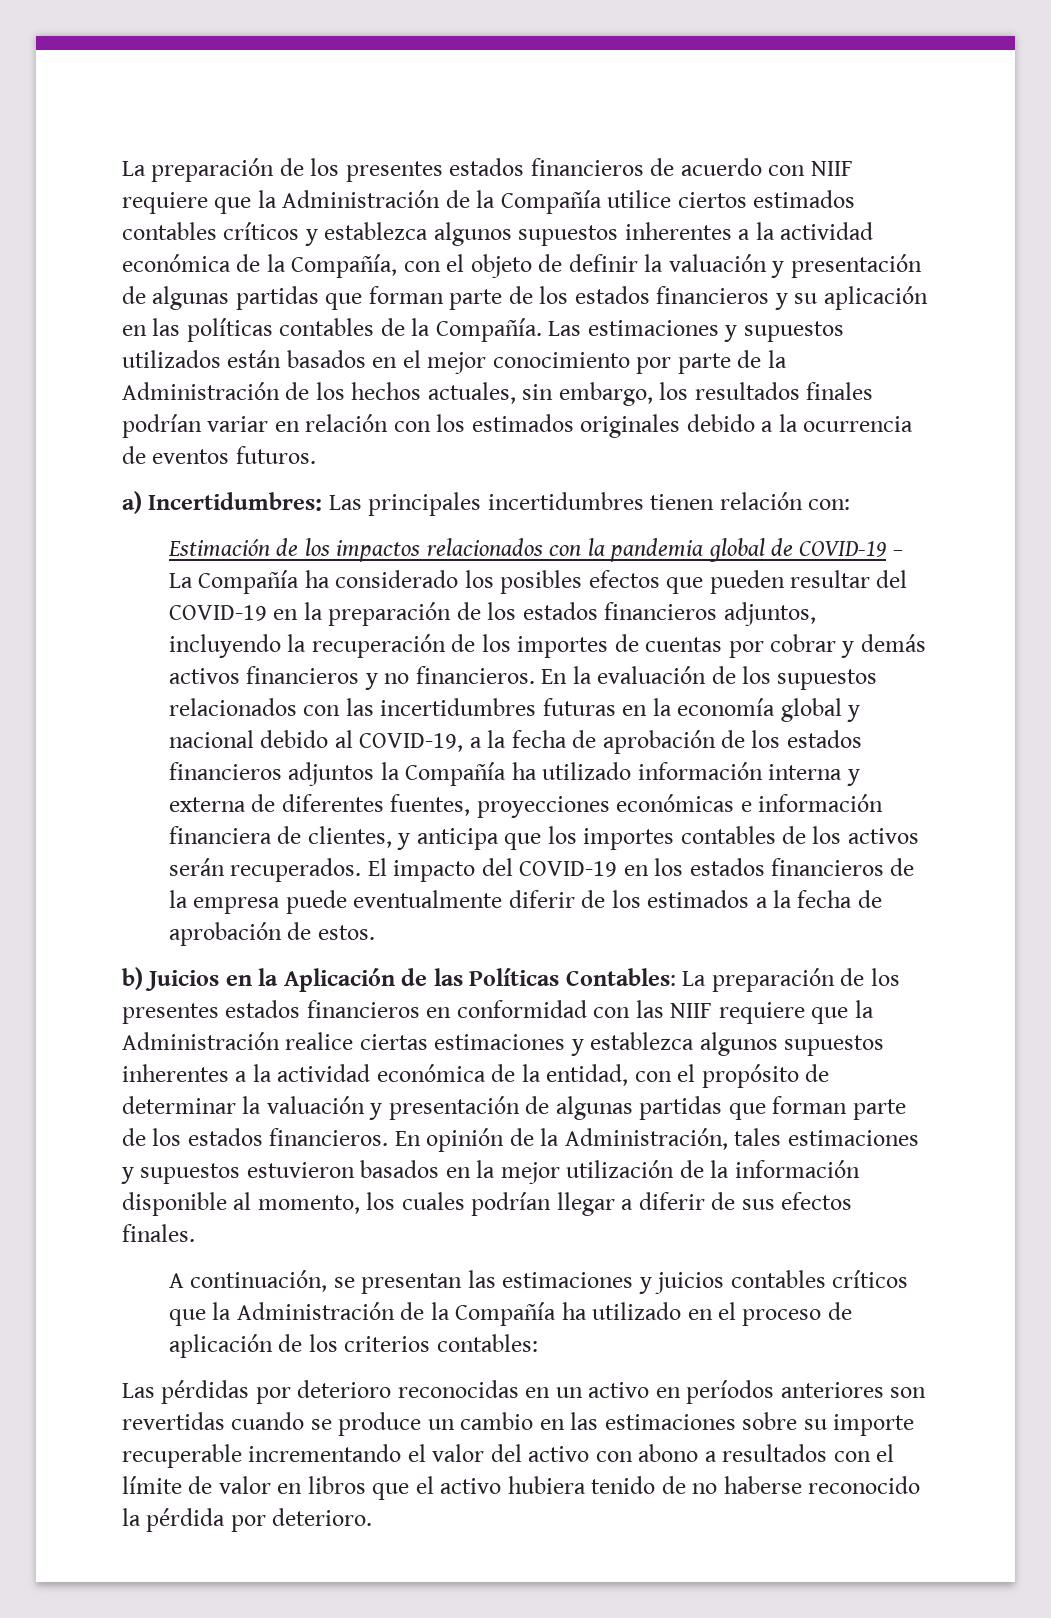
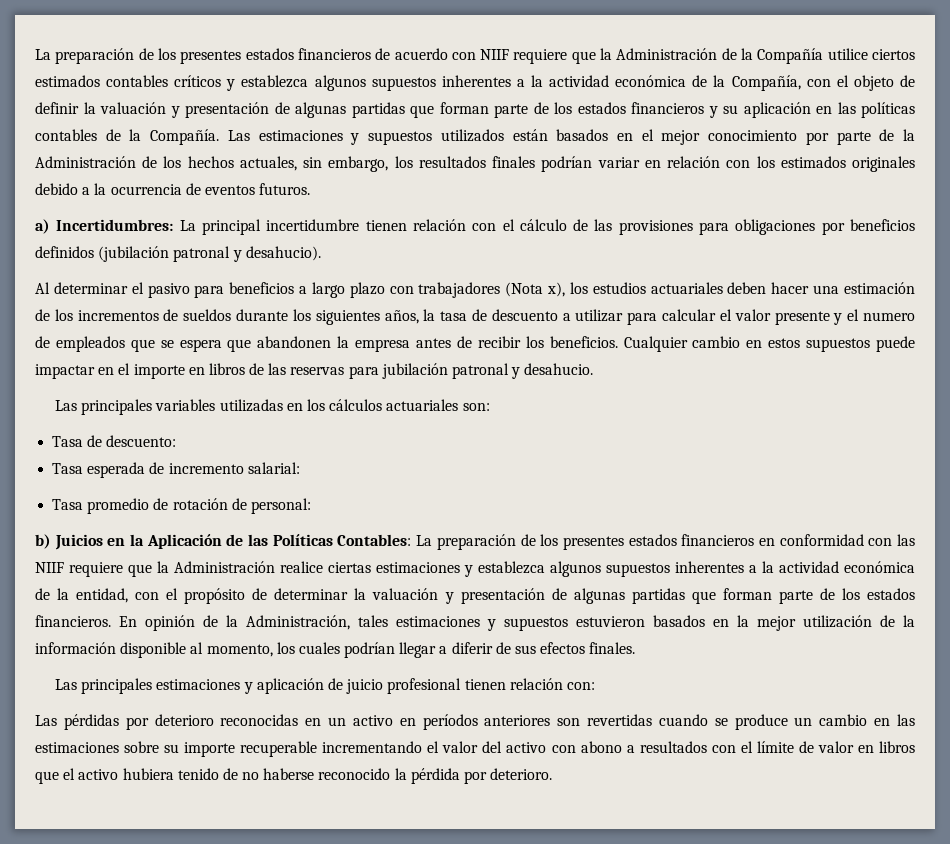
- a) Incertidumbres: Las principales incertidumbres tienen relación con:
- Estimación de los impactos relacionados con la pandemia global de COVID-19 – La Compañía ha considerado los posibles efectos que pueden resultar del COVID-19 en la preparación de los estados financieros adjuntos, incluyendo la recuperación de los importes de cuentas por cobrar y demás activos financieros y no financieros. En la evaluación de los supuestos relacionados con las incertidumbres futuras en la economía global y nacional debido al COVID-19, a la fecha de aprobación de los estados financieros adjuntos la Compañía ha utilizado información interna y externa de diferentes fuentes, proyecciones económicas e información financiera de clientes, y anticipa que los importes contables de los activos serán recuperados. El impacto del COVID-19 en los estados financieros de la empresa puede eventualmente diferir de los estimados a la fecha de aprobación de estos.
+ a) Incertidumbres: La principal incertidumbre tienen relación con el cálculo de las provisiones para obligaciones por beneficios definidos (jubilación patronal y desahucio).
+ Al determinar el pasivo para beneficios a largo plazo con trabajadores (Nota x), los estudios actuariales deben hacer una estimación de los incrementos de sueldos durante los siguientes años, la tasa de descuento a utilizar para calcular el valor presente y el numero de empleados que se espera que abandonen la empresa antes de recibir los beneficios. Cualquier cambio en estos supuestos puede impactar en el importe en libros de las reservas para jubilación patronal y desahucio.
+ Las principales variables utilizadas en los cálculos actuariales son:
+ Tasa de descuento:
+ Tasa esperada de incremento salarial:
+ Tasa promedio de rotación de personal:
- A continuación, se presentan las estimaciones y juicios contables críticos que la Administración de la Compañía ha utilizado en el proceso de aplicación de los criterios contables:
+ Las principales estimaciones y aplicación de juicio profesional tienen relación con:

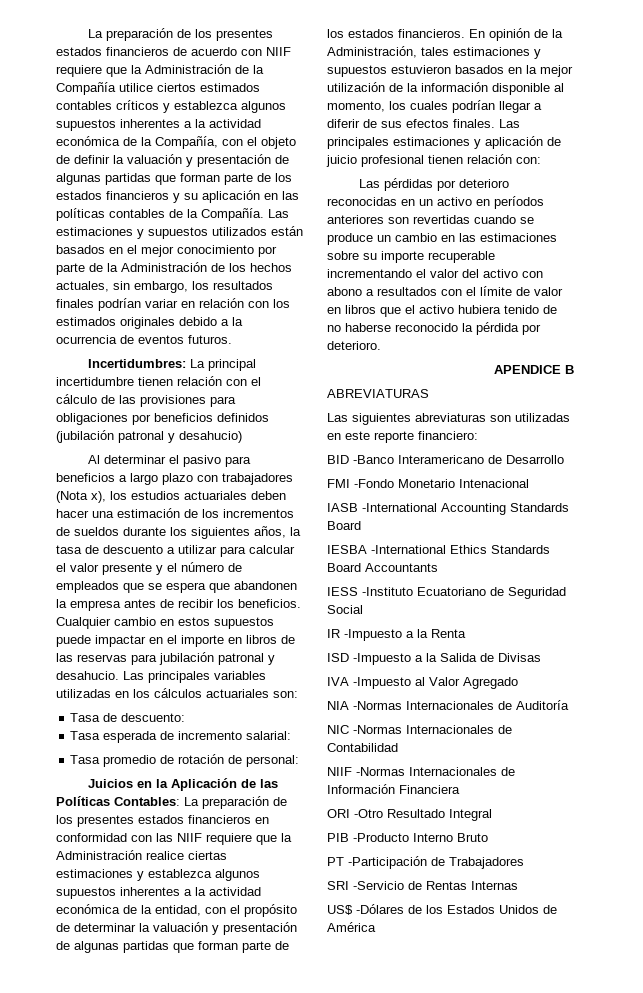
- a) Incertidumbres: La principal incertidumbre tienen relación con el cálculo de las provisiones para obligaciones por beneficios definidos (jubilación patronal y desahucio).
+ Incertidumbres: La principal incertidumbre tienen relación con el cálculo de las provisiones para obligaciones por beneficios definidos (jubilación patronal y desahucio)
- Al determinar el pasivo para beneficios a largo plazo con trabajadores (Nota x), los estudios actuariales deben hacer una estimación de los incrementos de sueldos durante los siguientes años, la tasa de descuento a utilizar para calcular el valor presente y el numero de empleados que se espera que abandonen la empresa antes de recibir los beneficios.
+ Al determinar el pasivo para beneficios a largo plazo con trabajadores (Nota x), los estudios actuariales deben hacer una estimación de los incrementos de sueldos durante los siguientes años, la tasa de descuento a utilizar para calcular el valor presente y el número de empleados que se espera que abandonen la empresa antes de recibir los beneficios.
- Cualquier cambio en estos supuestos puede impactar en el importe en libros de las reservas para jubilación patronal y desahucio.
- Las principales variables utilizadas en los cálculos actuariales son:
+ Cualquier cambio en estos supuestos puede impactar en el importe en libros de las reservas para jubilación patronal y desahucio. Las principales variables utilizadas en los cálculos actuariales son:
- b) Juicios en la Aplicación de las Políticas Contables: La preparación de los presentes estados financieros en conformidad con las NIIF requiere que la Administración realice ciertas estimaciones y establezca algunos supuestos inherentes a la actividad económica de la entidad, con el propósito de determinar la valuación y presentación de algunas partidas que forman parte de los estados financieros.
+ Juicios en la Aplicación de las Políticas Contables: La preparación de los presentes estados financieros en conformidad con las NIIF requiere que la Administración realice ciertas estimaciones y establezca algunos supuestos inherentes a la actividad económica de la entidad, con el propósito de determinar la valuación y presentación de algunas partidas que forman parte de los estados financieros.
- En opinión de la Administración, tales estimaciones y supuestos estuvieron basados en la mejor utilización de la información disponible al momento, los cuales podrían llegar a diferir de sus efectos finales.
- Las principales estimaciones y aplicación de juicio profesional tienen relación con:
+ En opinión de la Administración, tales estimaciones y supuestos estuvieron basados en la mejor utilización de la información disponible al momento, los cuales podrían llegar a diferir de sus efectos finales. Las principales estimaciones y aplicación de juicio profesional tienen relación con:
+ APENDICE B
+ ABREVIATURAS
+ Las siguientes abreviaturas son utilizadas en este reporte financiero:
+ BID -Banco Interamericano de Desarrollo
+ FMI -Fondo Monetario Intenacional
+ IASB -International Accounting Standards Board
+ IESBA -International Ethics Standards Board Accountants
+ IESS -Instituto Ecuatoriano de Seguridad Social
+ IR -Impuesto a la Renta
+ ISD -Impuesto a la Salida de Divisas
+ IVA -Impuesto al Valor Agregado
+ NIA -Normas Internacionales de Auditoría
+ NIC -Normas Internacionales de Contabilidad
+ NIIF -Normas Internacionales de Información Financiera
+ ORI -Otro Resultado Integral
+ PIB -Producto Interno Bruto
+ PT -Participación de Trabajadores
+ SRI -Servicio de Rentas Internas
+ US$ -Dólares de los Estados Unidos de América

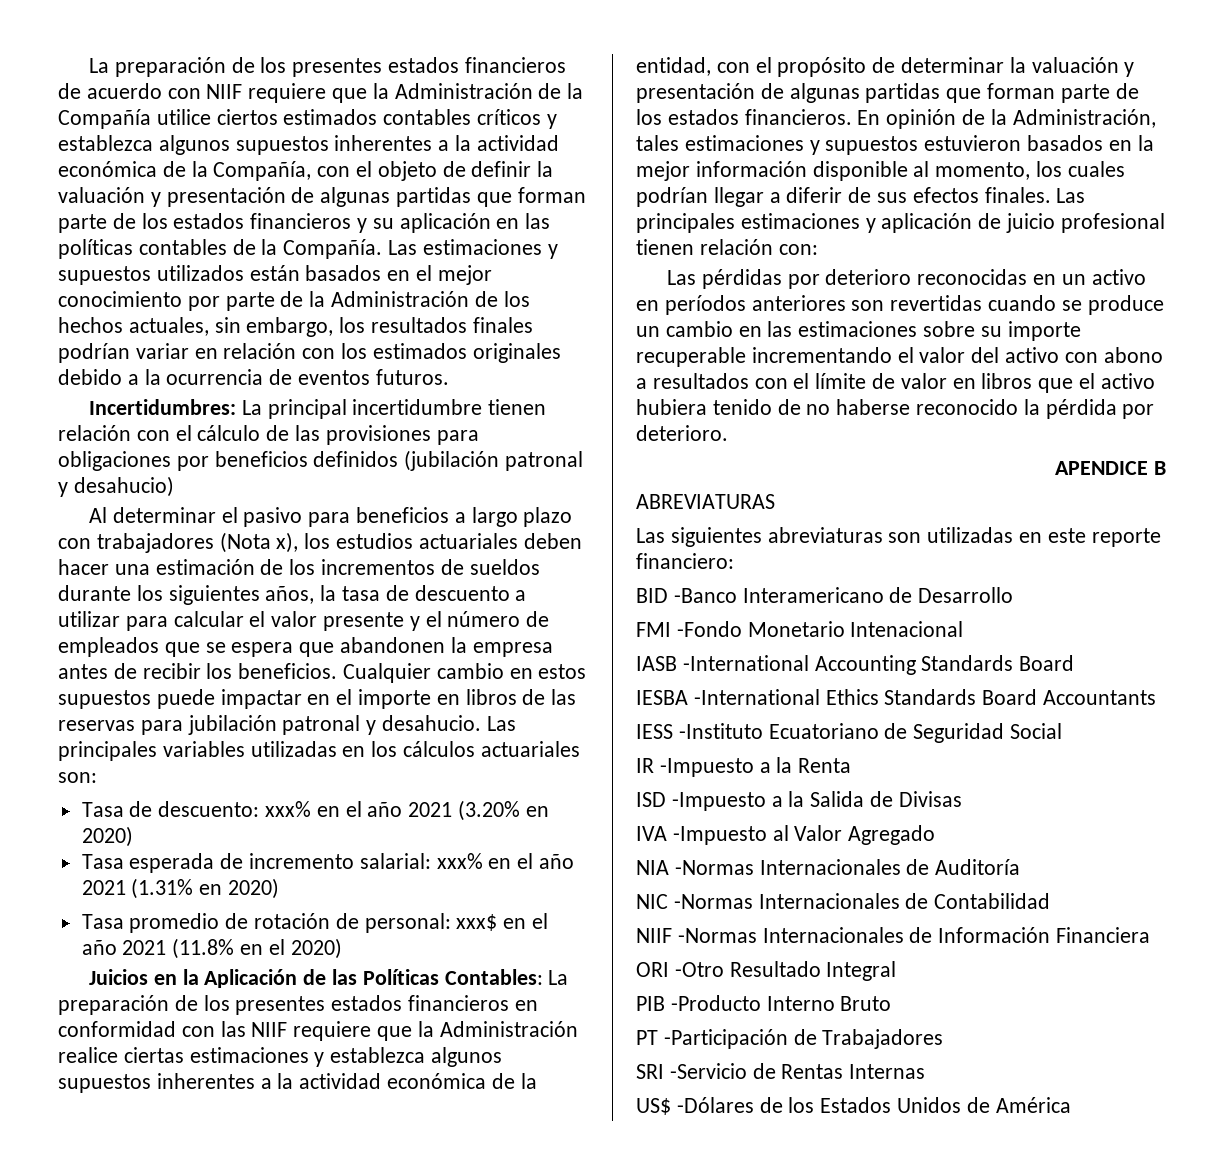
- Tasa de descuento:
+ Tasa de descuento: xxx% en el año 2021 (3.20% en 2020)
- Tasa esperada de incremento salarial:
+ Tasa esperada de incremento salarial: xxx% en el año 2021 (1.31% en 2020)
- Tasa promedio de rotación de personal:
+ Tasa promedio de rotación de personal: xxx$ en el año 2021 (11.8% en el 2020)
- En opinión de la Administración, tales estimaciones y supuestos estuvieron basados en la mejor utilización de la información disponible al momento, los cuales podrían llegar a diferir de sus efectos finales.
+ En opinión de la Administración, tales estimaciones y supuestos estuvieron basados en la mejor información disponible al momento, los cuales podrían llegar a diferir de sus efectos finales.

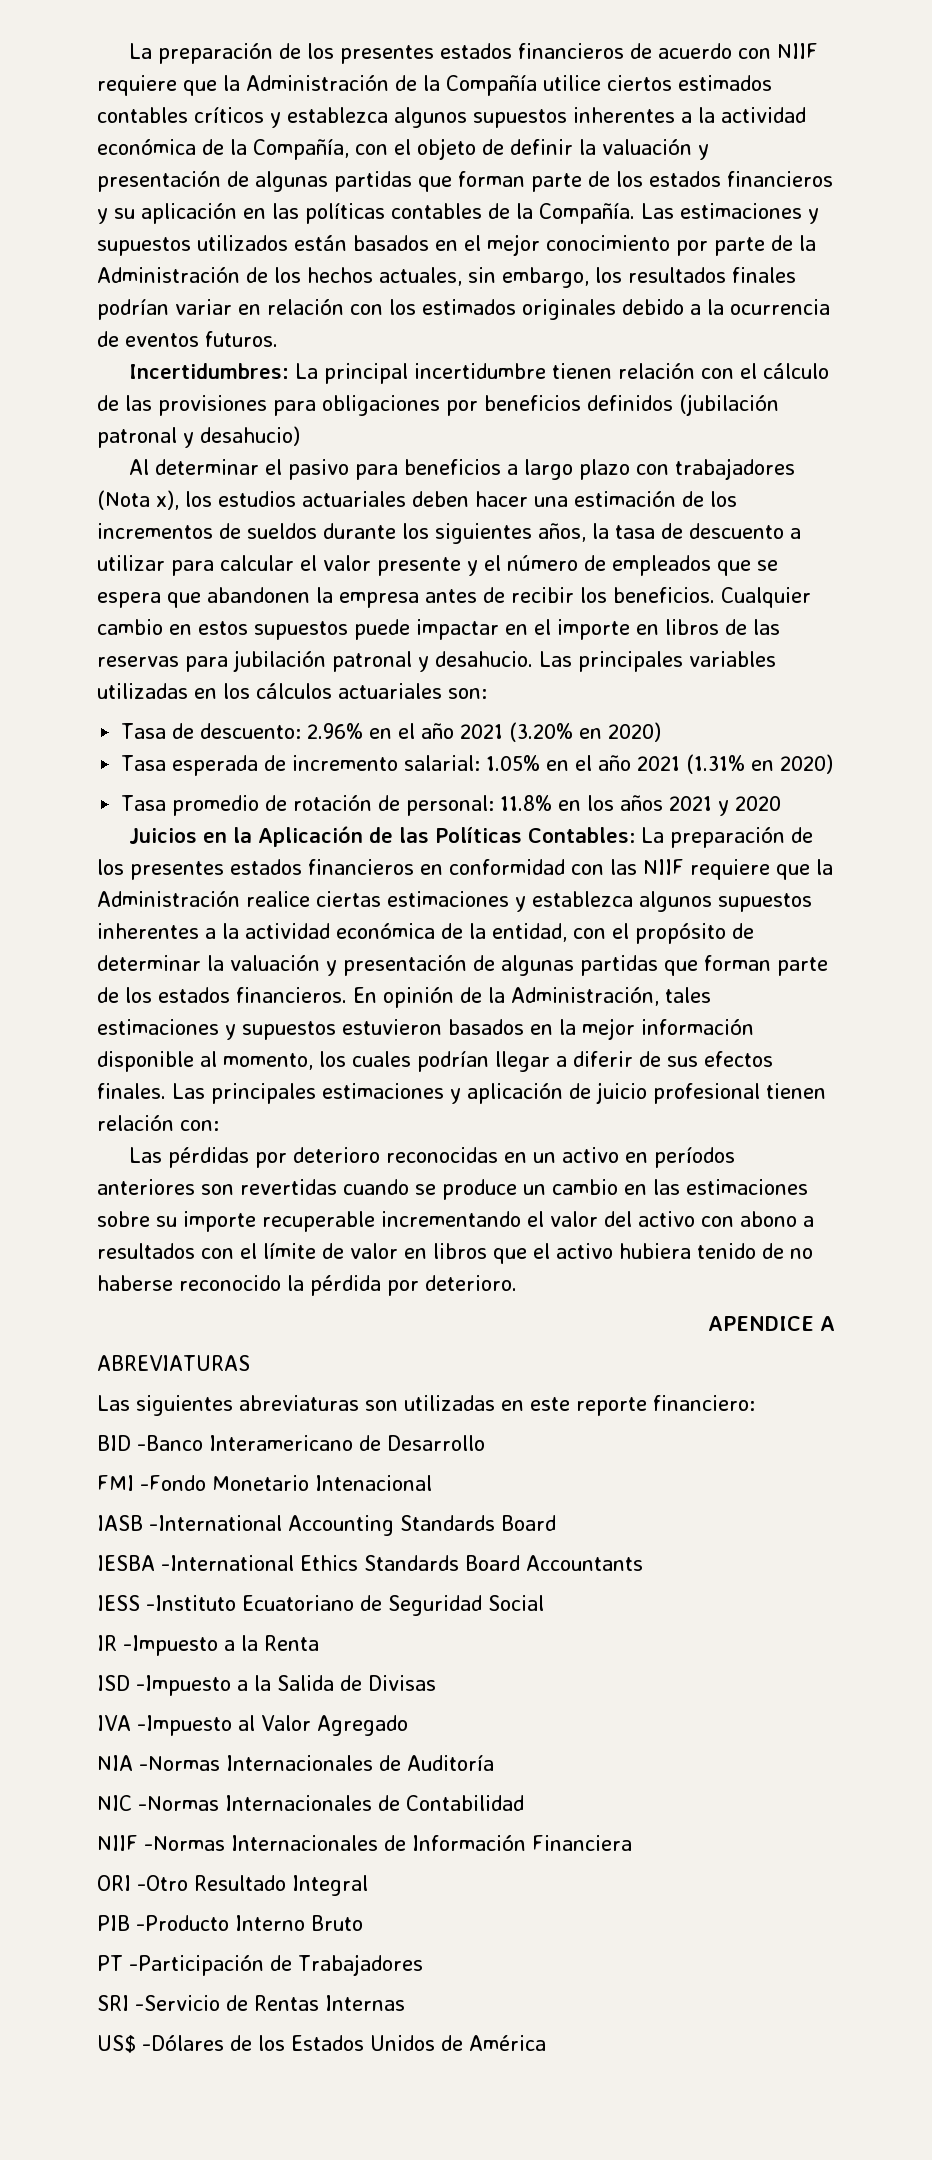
- Tasa de descuento: xxx% en el año 2021 (3.20% en 2020)
+ Tasa de descuento: 2.96% en el año 2021 (3.20% en 2020)
- Tasa esperada de incremento salarial: xxx% en el año 2021 (1.31% en 2020)
+ Tasa esperada de incremento salarial: 1.05% en el año 2021 (1.31% en 2020)
- Tasa promedio de rotación de personal: xxx$ en el año 2021 (11.8% en el 2020)
+ Tasa promedio de rotación de personal: 11.8% en los años 2021 y 2020
- APENDICE B
+ APENDICE A

